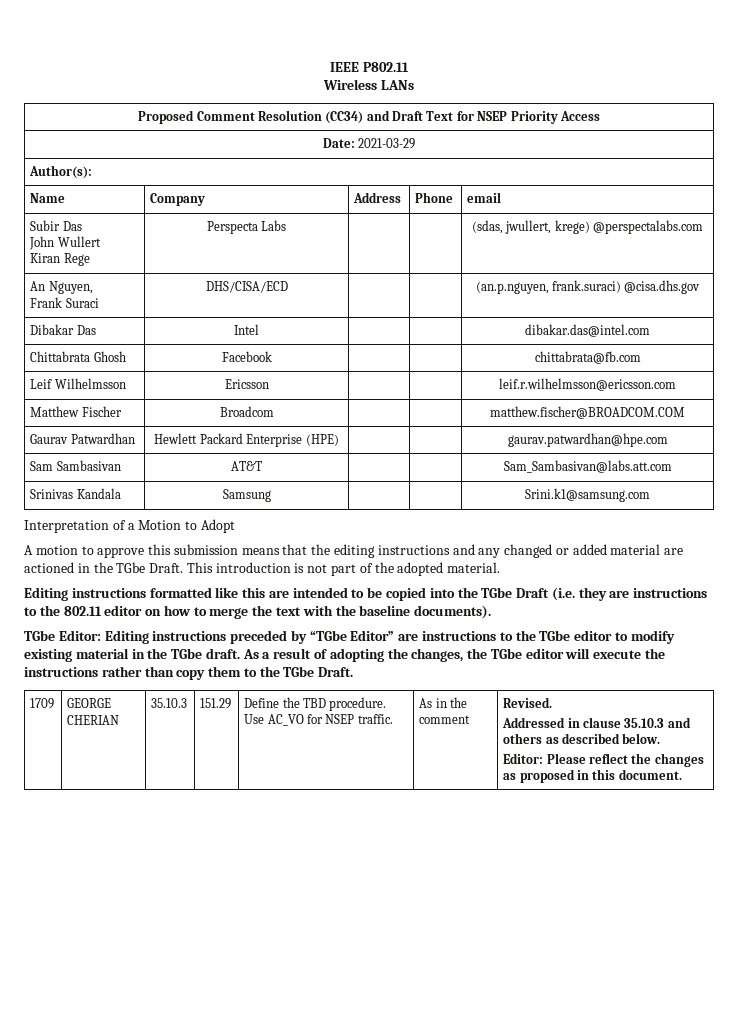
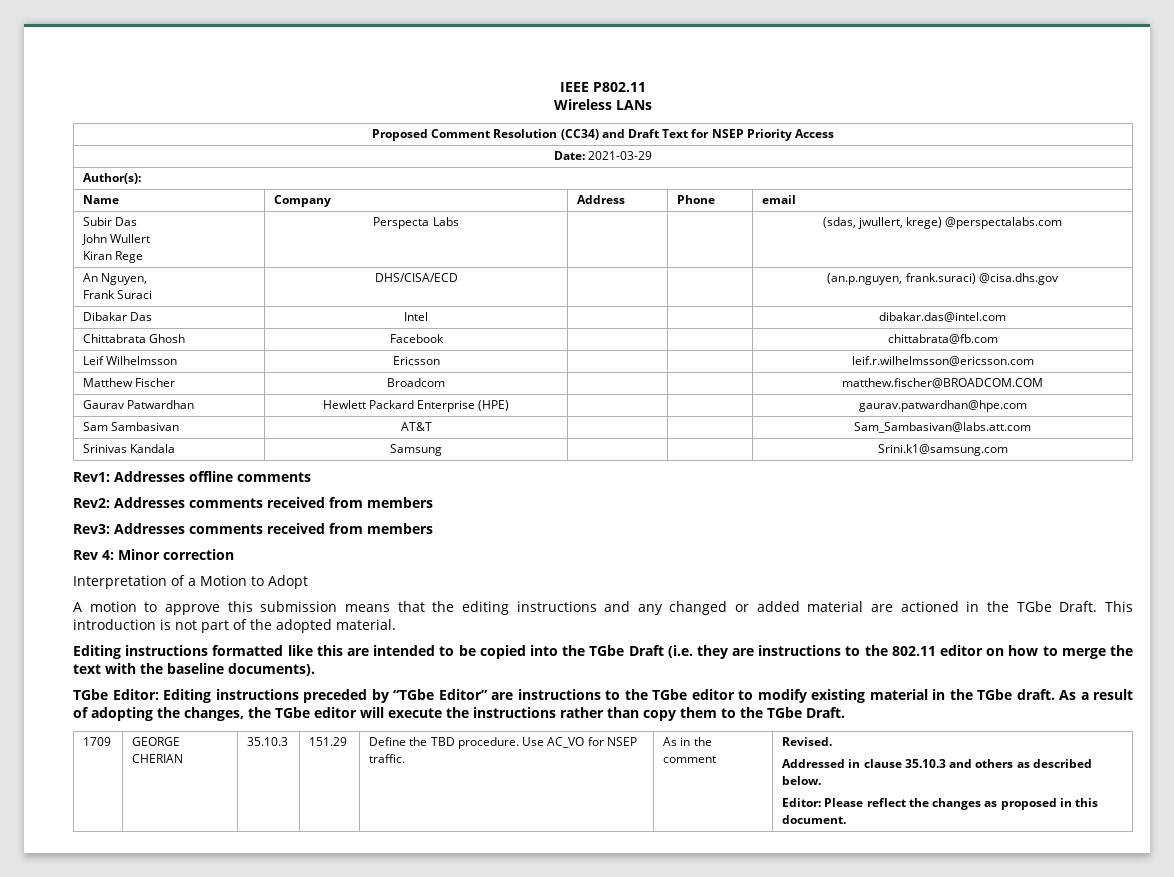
+ Rev1: Addresses offline comments
+ Rev2: Addresses comments received from members
+ Rev3: Addresses comments received from members
+ Rev 4: Minor correction

